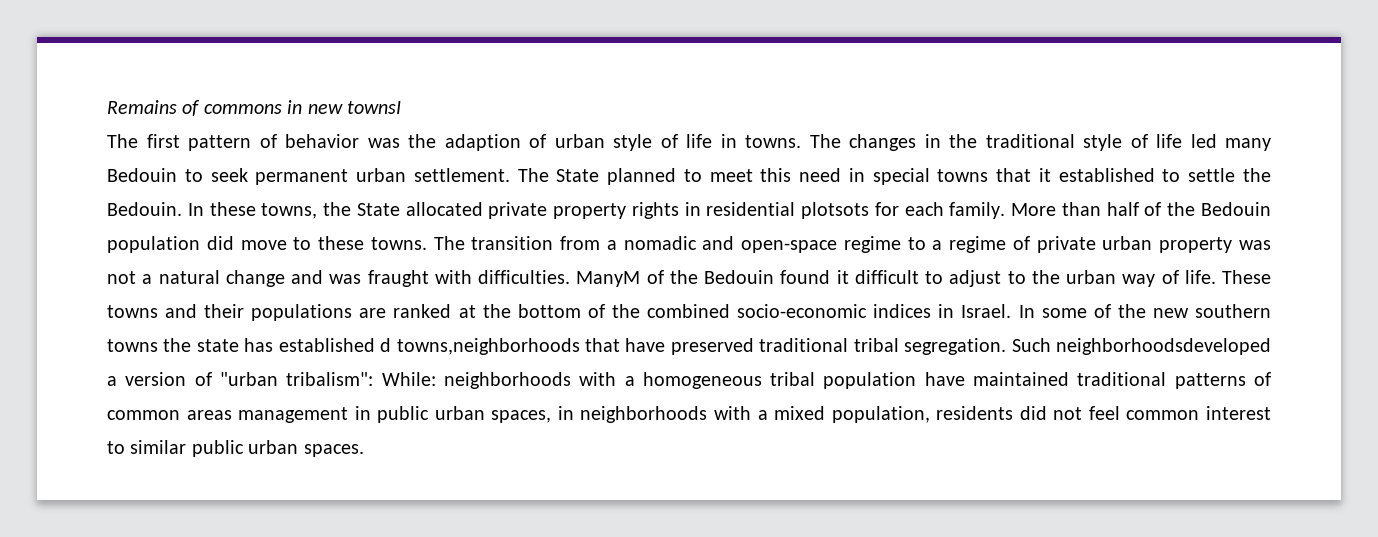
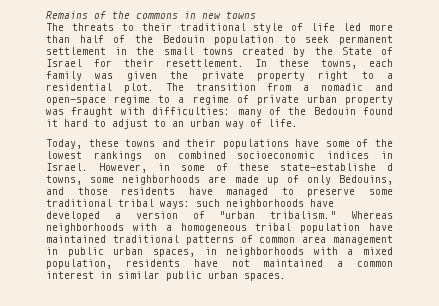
- Remains of commons in new townsI
- The first pattern of behavior was the adaption of urban style of life in towns. The changes in the traditional style of life led many Bedouin to seek permanent urban settlement. The State planned to meet this need in special towns that it established to settle the Bedouin. In these towns, the State allocated private property rights in residential plotsots for each family. More than half of the Bedouin population did move to these towns.
+ Remains of the commons in new towns
+ The threats to their traditional style of life led more than half of the Bedouin population to seek permanent settlement in the small towns created by the State of Israel for their resettlement. In these towns, each family was given the private property right to a residential plot.
- The transition from a nomadic and open-space regime to a regime of private urban property was not a natural change and was fraught with difficulties. ManyM of the Bedouin found it difficult to adjust to the urban way of life. These towns and their populations are ranked at the bottom of the combined socio-economic indices in Israel. In some of the new southern towns the state has established d towns,neighborhoods that have preserved traditional tribal segregation. Such neighborhoodsdeveloped a version of "urban tribalism": While: neighborhoods with a homogeneous tribal population have maintained traditional patterns of common areas management in public urban spaces, in neighborhoods with a mixed population, residents did not feel common interest to similar public urban spaces.
+ The transition from a nomadic and open-space regime to a regime of private urban property was fraught with difficulties: many of the Bedouin found it hard to adjust to an urban way of life.
+ Today, these towns and their populations have some of the lowest rankings on combined socioeconomic indices in Israel. However, in some of these state-establishe d towns, some neighborhoods are made up of only Bedouins, and those residents have managed to preserve some traditional tribal ways: such neighborhoods have developed a version of "urban tribalism." Whereas neighborhoods with a homogeneous tribal population have maintained traditional patterns of common area management in public urban spaces, in neighborhoods with a mixed population, residents have not maintained a common interest in similar public urban spaces.

